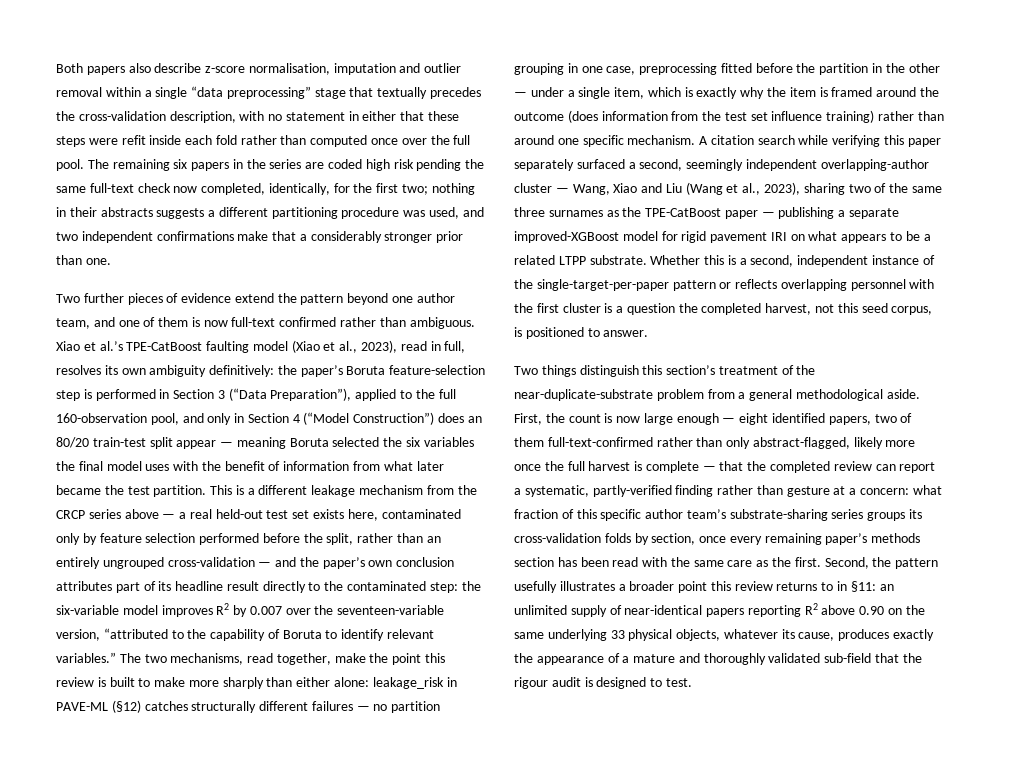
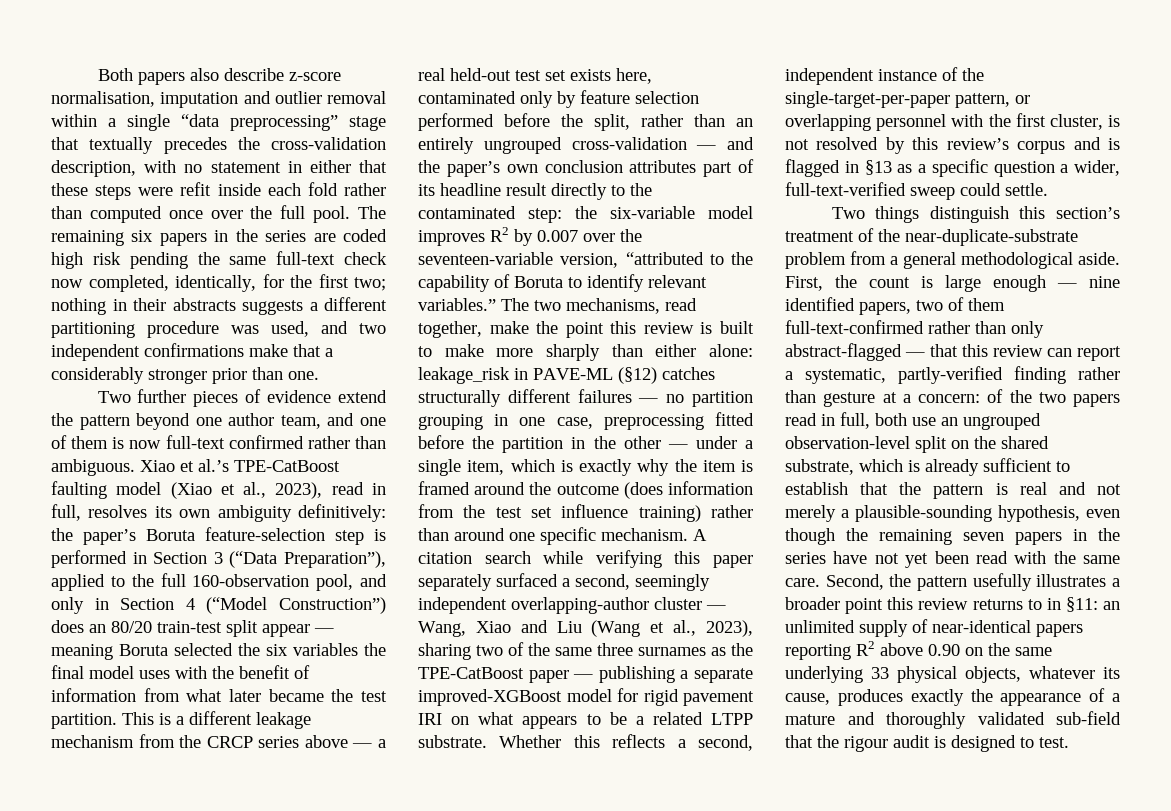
- Whether this is a second, independent instance of the single-target-per-paper pattern or reflects overlapping personnel with the first cluster is a question the completed harvest, not this seed corpus, is positioned to answer.
+ Whether this reflects a second, independent instance of the single-target-per-paper pattern, or overlapping personnel with the first cluster, is not resolved by this review’s corpus and is flagged in §13 as a specific question a wider, full-text-verified sweep could settle.
- First, the count is now large enough — eight identified papers, two of them full-text-confirmed rather than only abstract-flagged, likely more once the full harvest is complete — that the completed review can report a systematic, partly-verified finding rather than gesture at a concern: what fraction of this specific author team’s substrate-sharing series groups its cross-validation folds by section, once every remaining paper’s methods section has been read with the same care as the first.
+ First, the count is large enough — nine identified papers, two of them full-text-confirmed rather than only abstract-flagged — that this review can report a systematic, partly-verified finding rather than gesture at a concern: of the two papers read in full, both use an ungrouped observation-level split on the shared substrate, which is already sufficient to establish that the pattern is real and not merely a plausible-sounding hypothesis, even though the remaining seven papers in the series have not yet been read with the same care.

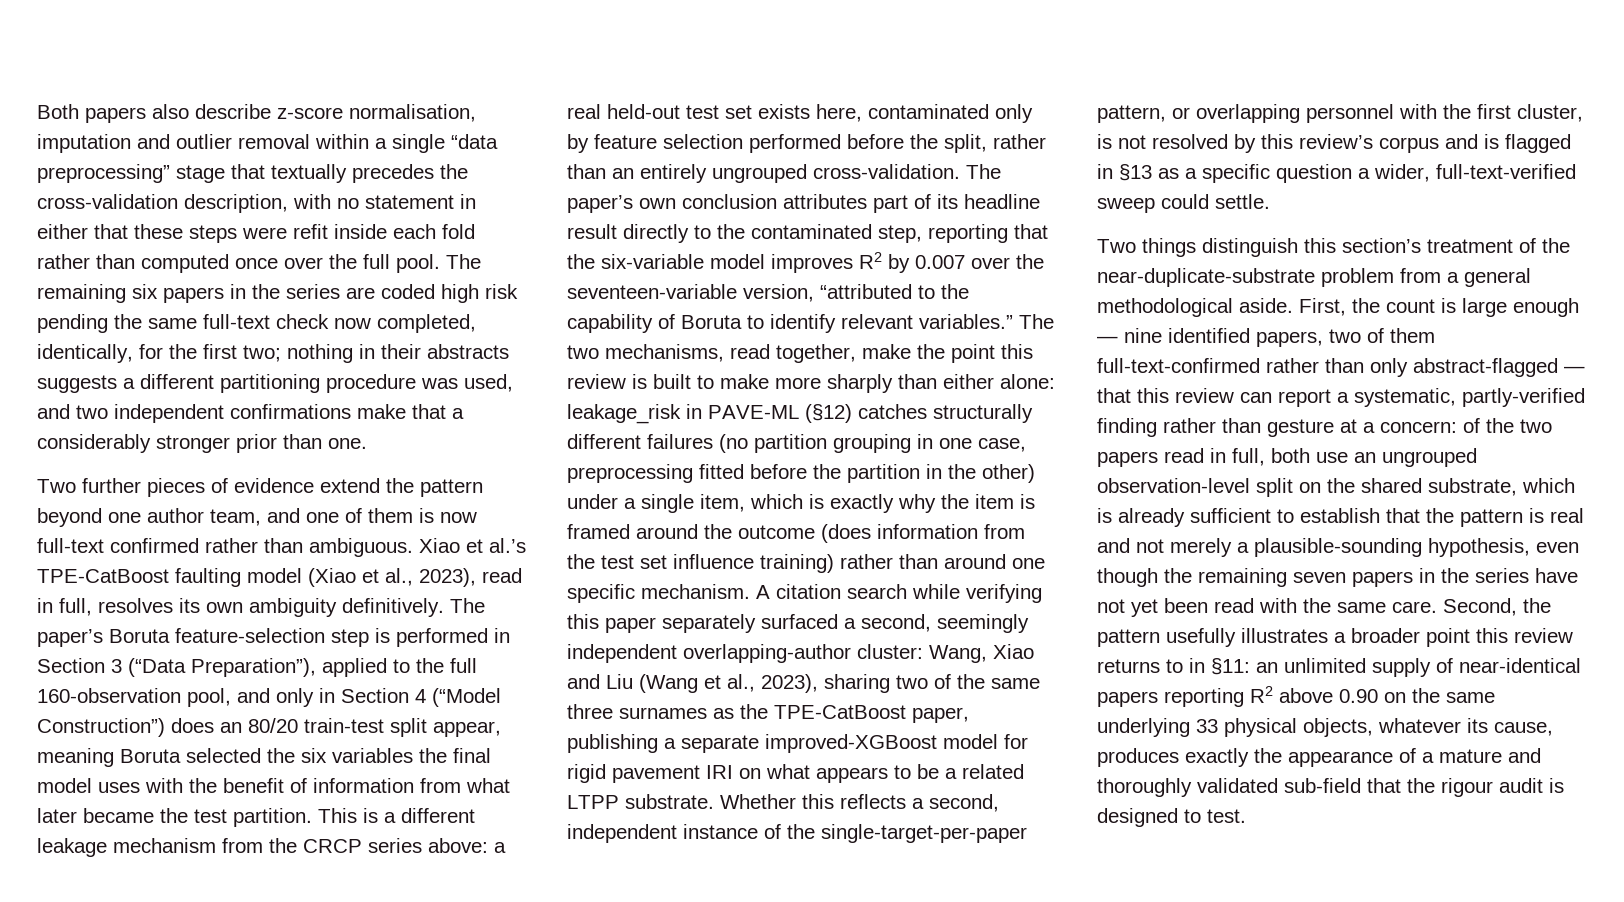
- Xiao et al.’s TPE-CatBoost faulting model (Xiao et al., 2023), read in full, resolves its own ambiguity definitively: the paper’s Boruta feature-selection step is performed in Section 3 (“Data Preparation”), applied to the full 160-observation pool, and only in Section 4 (“Model Construction”) does an 80/20 train-test split appear — meaning Boruta selected the six variables the final model uses with the benefit of information from what later became the test partition.
+ Xiao et al.’s TPE-CatBoost faulting model (Xiao et al., 2023), read in full, resolves its own ambiguity definitively. The paper’s Boruta feature-selection step is performed in Section 3 (“Data Preparation”), applied to the full 160-observation pool, and only in Section 4 (“Model Construction”) does an 80/20 train-test split appear, meaning Boruta selected the six variables the final model uses with the benefit of information from what later became the test partition.
- This is a different leakage mechanism from the CRCP series above — a real held-out test set exists here, contaminated only by feature selection performed before the split, rather than an entirely ungrouped cross-validation — and the paper’s own conclusion attributes part of its headline result directly to the contaminated step: the six-variable model improves R2 by 0.007 over the seventeen-variable version, “attributed to the capability of Boruta to identify relevant variables.”
+ This is a different leakage mechanism from the CRCP series above: a real held-out test set exists here, contaminated only by feature selection performed before the split, rather than an entirely ungrouped cross-validation. The paper’s own conclusion attributes part of its headline result directly to the contaminated step, reporting that the six-variable model improves R2 by 0.007 over the seventeen-variable version, “attributed to the capability of Boruta to identify relevant variables.”
- leakage_risk in PAVE-ML (§12) catches structurally different failures — no partition grouping in one case, preprocessing fitted before the partition in the other — under a single item, which is exactly why the item is framed around the outcome (does information from the test set influence training) rather than around one specific mechanism.
+ leakage_risk in PAVE-ML (§12) catches structurally different failures (no partition grouping in one case, preprocessing fitted before the partition in the other) under a single item, which is exactly why the item is framed around the outcome (does information from the test set influence training) rather than around one specific mechanism.
- A citation search while verifying this paper separately surfaced a second, seemingly independent overlapping-author cluster — Wang, Xiao and Liu (Wang et al., 2023), sharing two of the same three surnames as the TPE-CatBoost paper — publishing a separate improved-XGBoost model for rigid pavement IRI on what appears to be a related LTPP substrate.
+ A citation search while verifying this paper separately surfaced a second, seemingly independent overlapping-author cluster: Wang, Xiao and Liu (Wang et al., 2023), sharing two of the same three surnames as the TPE-CatBoost paper, publishing a separate improved-XGBoost model for rigid pavement IRI on what appears to be a related LTPP substrate.

